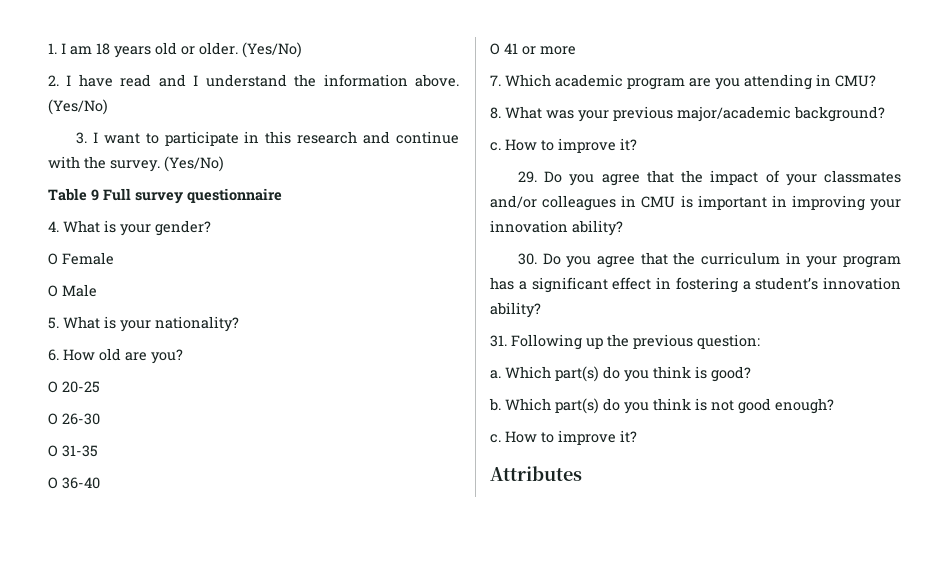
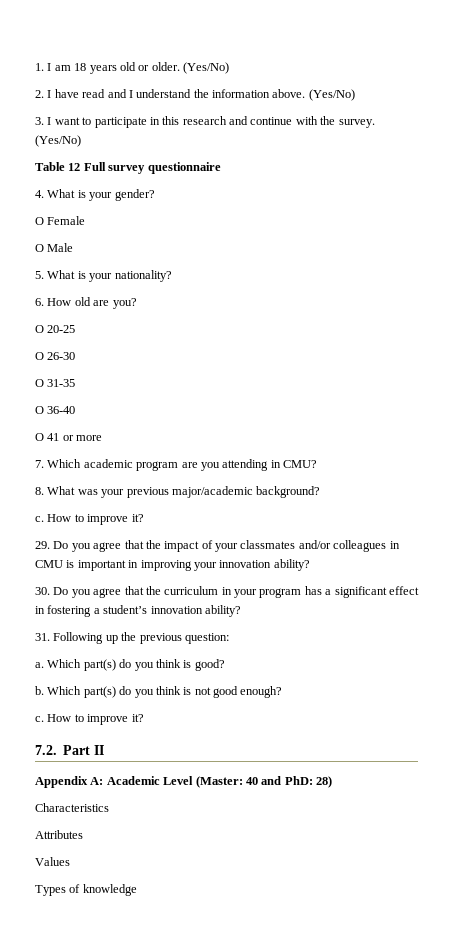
- Table 9 Full survey questionnaire
+ Table 12 Full survey questionnaire
+ 7.2. Part II
+ Appendix A: Academic Level (Master: 40 and PhD: 28)
+ Characteristics
  Attributes
+ Values
+ Types of knowledge

